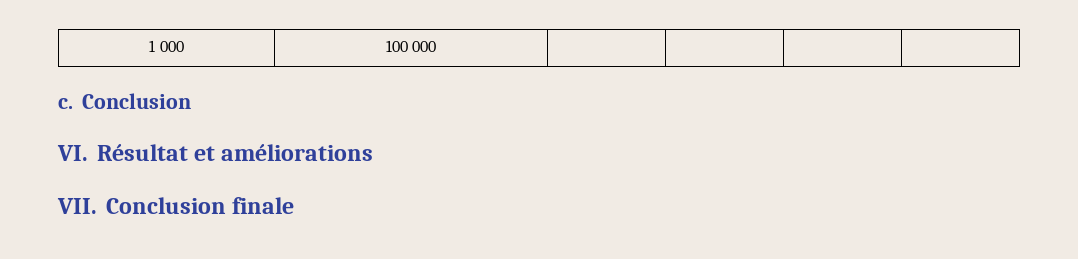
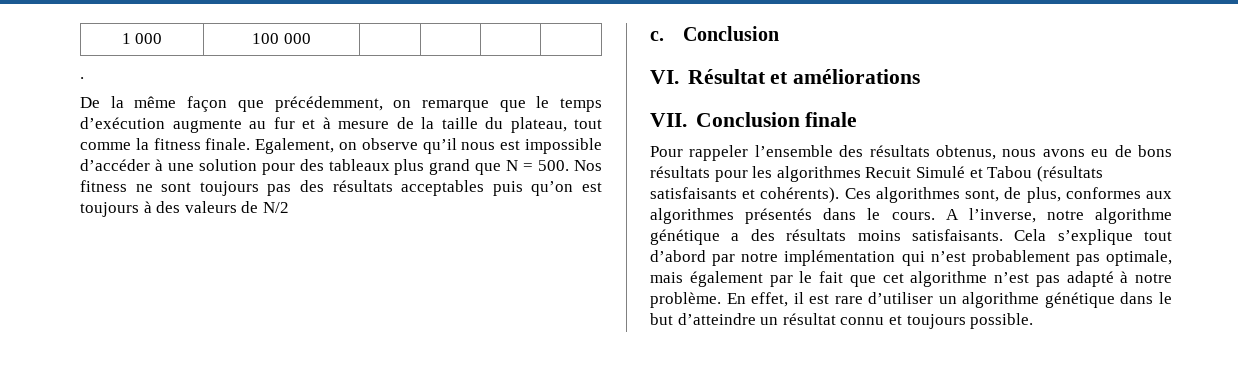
+ .
+ De la même façon que précédemment, on remarque que le temps d’exécution augmente au fur et à mesure de la taille du plateau, tout comme la fitness finale. Egalement, on observe qu’il nous est impossible d’accéder à une solution pour des tableaux plus grand que N = 500. Nos fitness ne sont toujours pas des résultats acceptables puis qu’on est toujours à des valeurs de N/2
+ Pour rappeler l’ensemble des résultats obtenus, nous avons eu de bons résultats pour les algorithmes Recuit Simulé et Tabou (résultats satisfaisants et cohérents). Ces algorithmes sont, de plus, conformes aux algorithmes présentés dans le cours. A l’inverse, notre algorithme génétique a des résultats moins satisfaisants. Cela s’explique tout d’abord par notre implémentation qui n’est probablement pas optimale, mais également par le fait que cet algorithme n’est pas adapté à notre problème. En effet, il est rare d’utiliser un algorithme génétique dans le but d’atteindre un résultat connu et toujours possible.

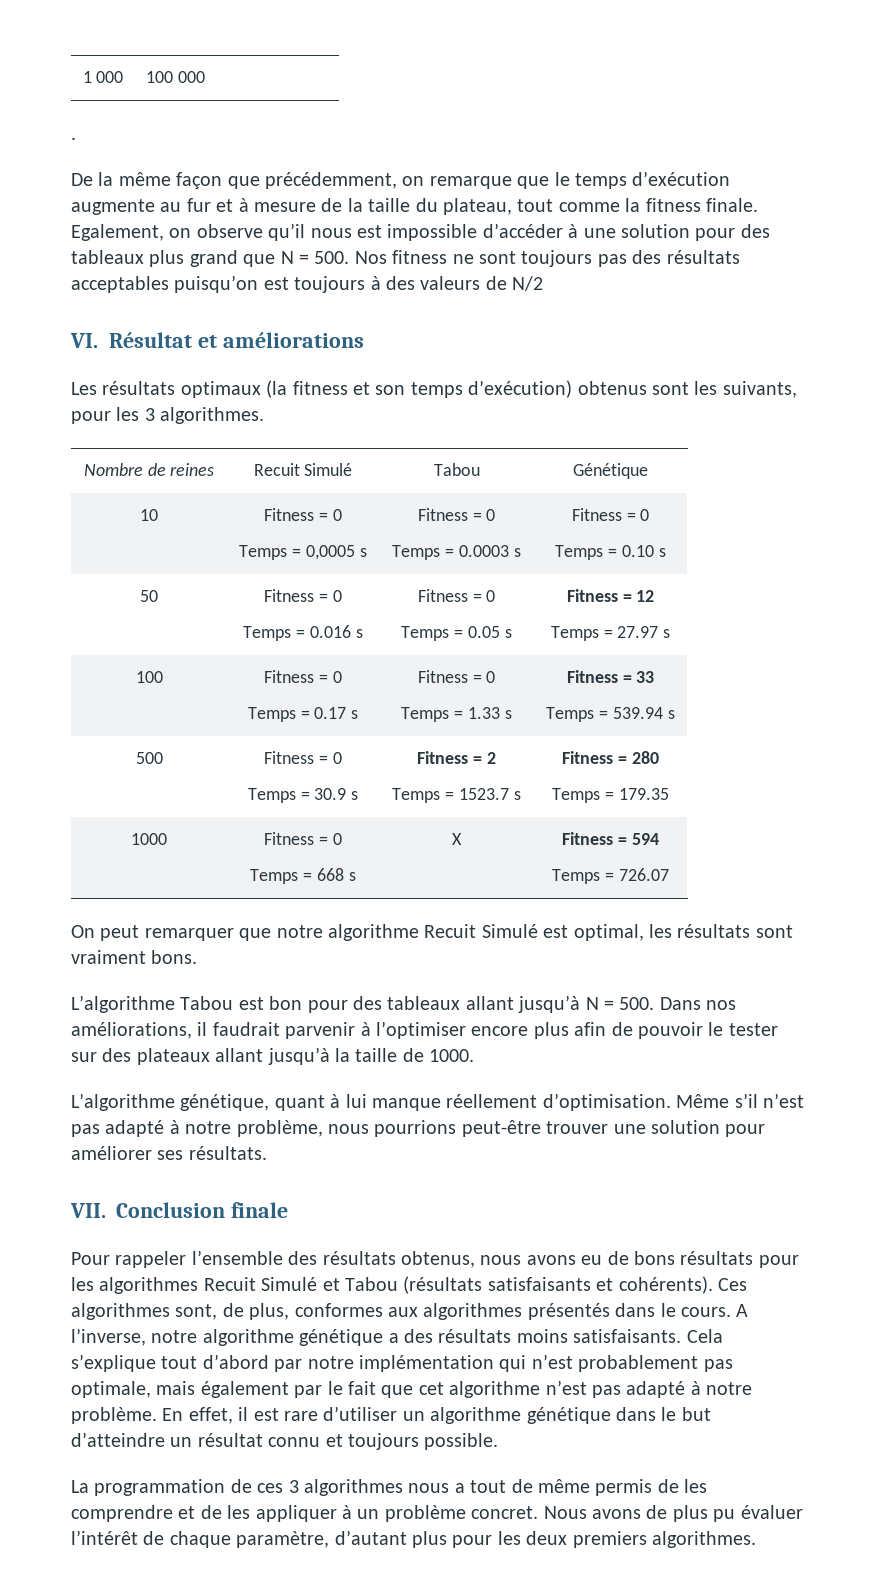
- Egalement, on observe qu’il nous est impossible d’accéder à une solution pour des tableaux plus grand que N = 500. Nos fitness ne sont toujours pas des résultats acceptables puis qu’on est toujours à des valeurs de N/2
+ Egalement, on observe qu’il nous est impossible d’accéder à une solution pour des tableaux plus grand que N = 500. Nos fitness ne sont toujours pas des résultats acceptables puisqu’on est toujours à des valeurs de N/2
- c. Conclusion
+ Les résultats optimaux (la fitness et son temps d’exécution) obtenus sont les suivants, pour les 3 algorithmes.
+ Nombre de reines | Recuit Simulé | Tabou | Génétique
+ 10 | Fitness = 0
+ Temps = 0,0005 s | Fitness = 0
+ Temps = 0.0003 s | Fitness = 0
+ Temps = 0.10 s
+ 50 | Fitness = 0
+ Temps = 0.016 s | Fitness = 0
+ Temps = 0.05 s | Fitness = 12
+ Temps = 27.97 s
+ 100 | Fitness = 0
+ Temps = 0.17 s | Fitness = 0
+ Temps = 1.33 s | Fitness = 33
+ Temps = 539.94 s
+ 500 | Fitness = 0
+ Temps = 30.9 s | Fitness = 2
+ Temps = 1523.7 s | Fitness = 280
+ Temps = 179.35
+ 1000 | Fitness = 0
+ Temps = 668 s | X | Fitness = 594
+ Temps = 726.07
+ On peut remarquer que notre algorithme Recuit Simulé est optimal, les résultats sont vraiment bons.
+ L’algorithme Tabou est bon pour des tableaux allant jusqu’à N = 500. Dans nos améliorations, il faudrait parvenir à l’optimiser encore plus afin de pouvoir le tester sur des plateaux allant jusqu’à la taille de 1000.
+ L’algorithme génétique, quant à lui manque réellement d’optimisation. Même s’il n’est pas adapté à notre problème, nous pourrions peut-être trouver une solution pour améliorer ses résultats.
+ La programmation de ces 3 algorithmes nous a tout de même permis de les comprendre et de les appliquer à un problème concret. Nous avons de plus pu évaluer l’intérêt de chaque paramètre, d’autant plus pour les deux premiers algorithmes.

